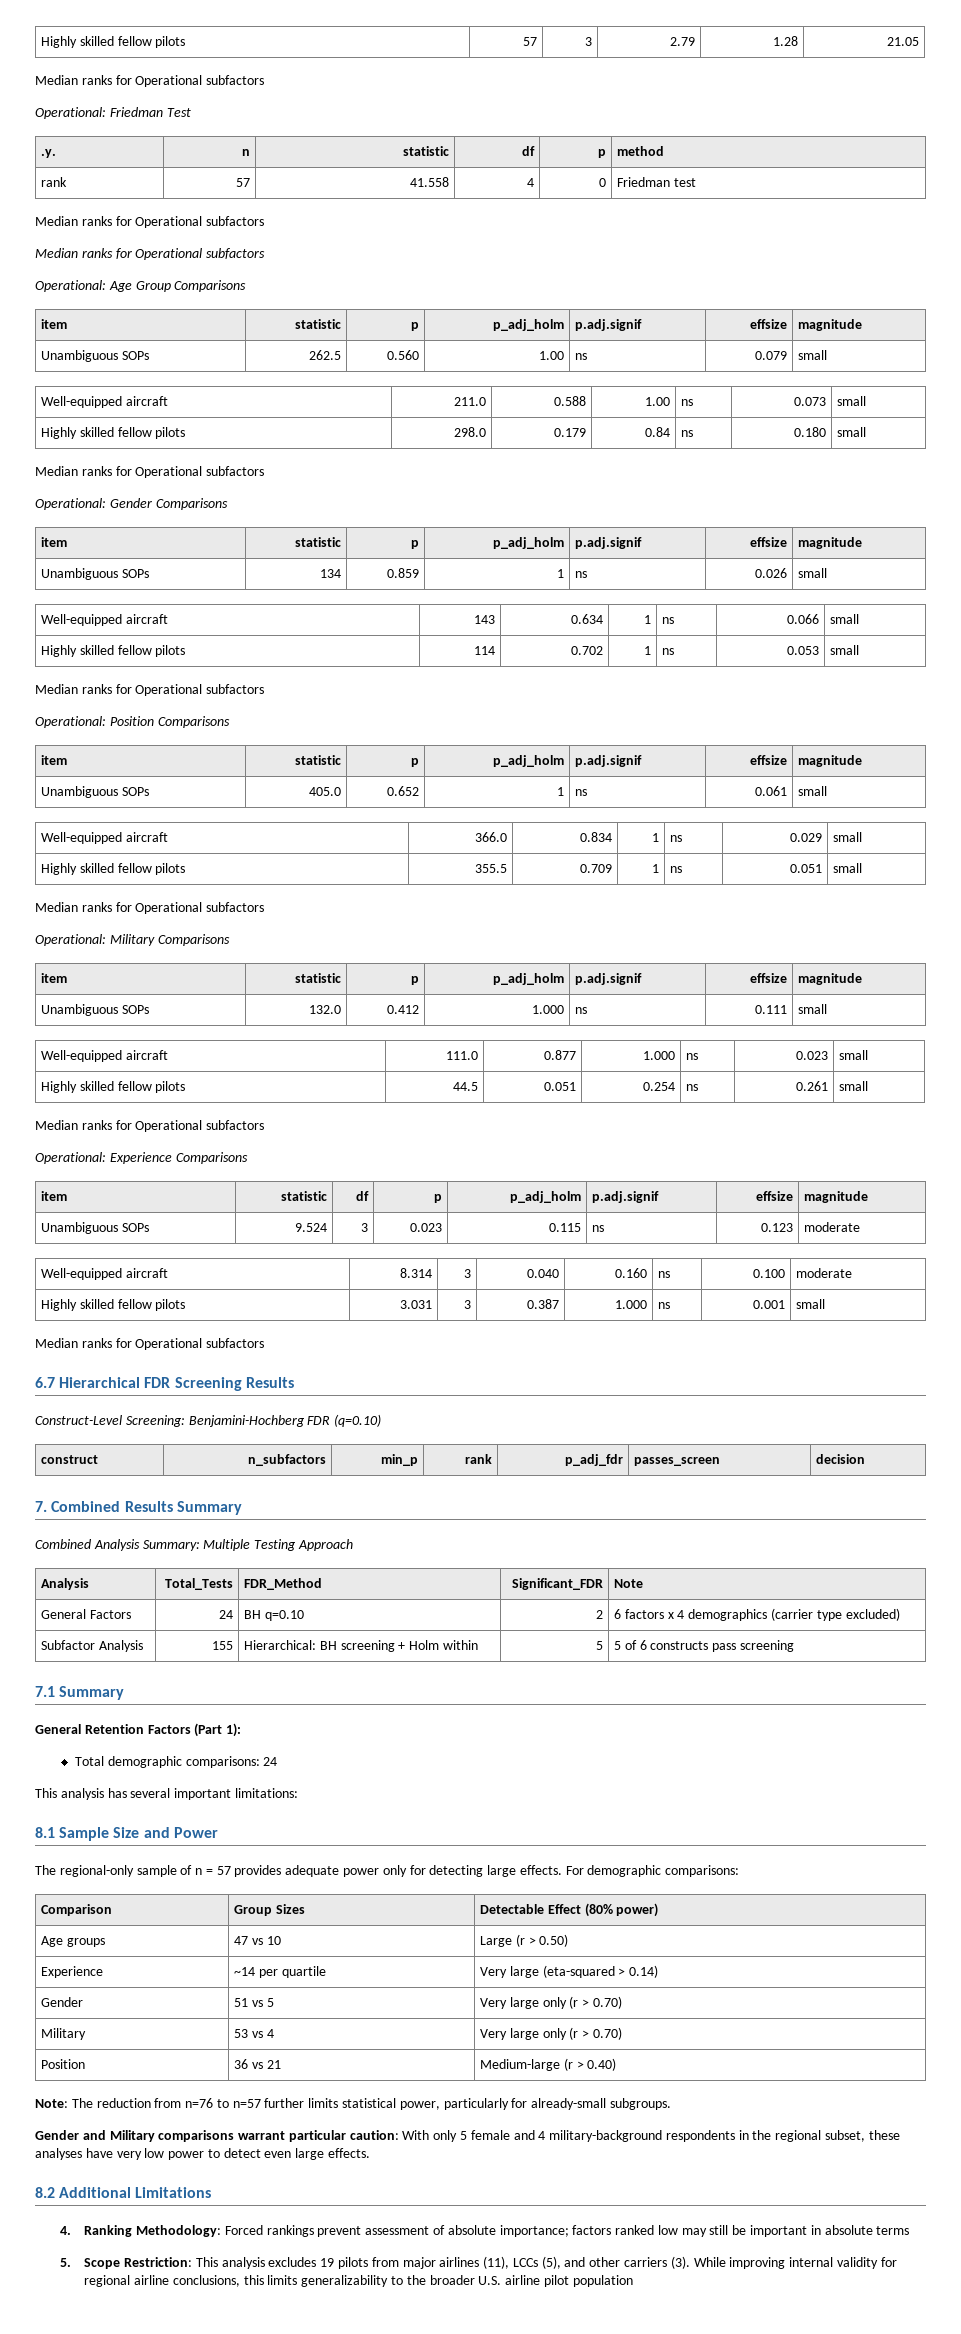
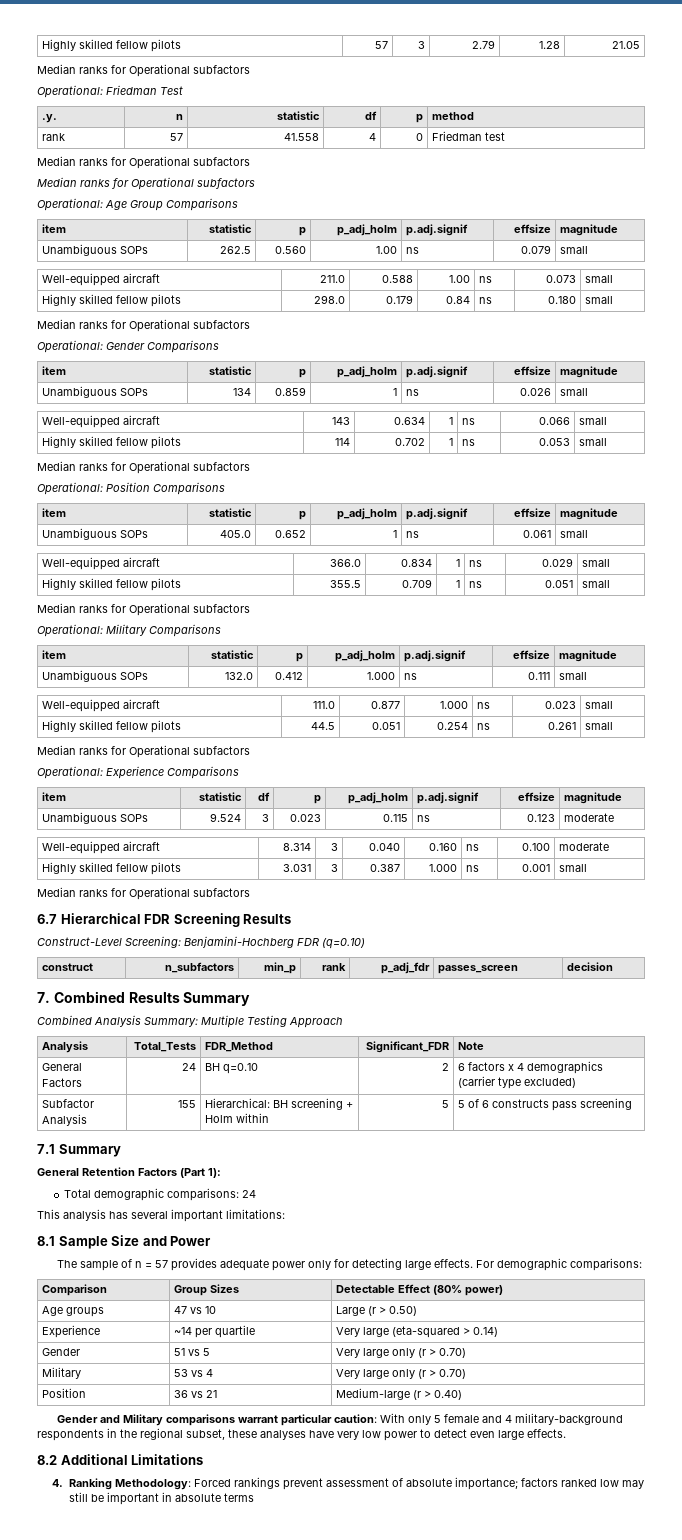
- The regional-only sample of n = 57 provides adequate power only for detecting large effects.
+ The sample of n = 57 provides adequate power only for detecting large effects.
- Note: The reduction from n=76 to n=57 further limits statistical power, particularly for already-small subgroups.
- 5. Scope Restriction: This analysis excludes 19 pilots from major airlines (11), LCCs (5), and other carriers (3). While improving internal validity for regional airline conclusions, this limits generalizability to the broader U.S. airline pilot population

